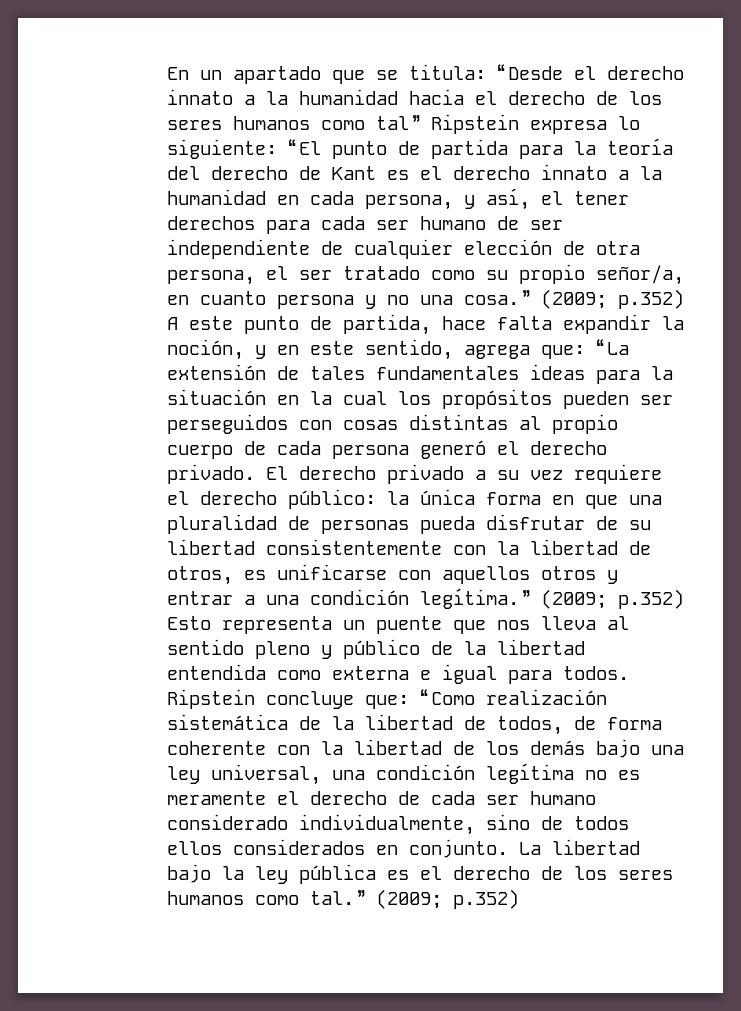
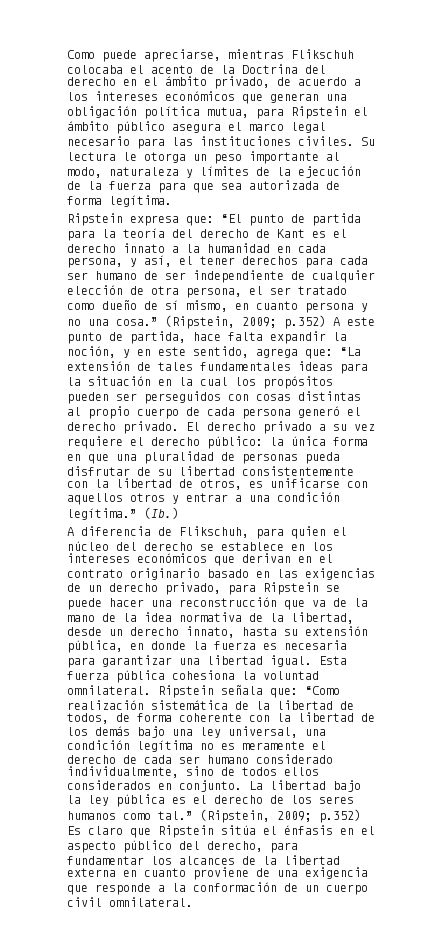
- En un apartado que se titula: “Desde el derecho innato a la humanidad hacia el derecho de los seres humanos como tal” Ripstein expresa lo siguiente: “El punto de partida para la teoría del derecho de Kant es el derecho innato a la humanidad en cada persona, y así, el tener derechos para cada ser humano de ser independiente de cualquier elección de otra persona, el ser tratado como su propio señor/a, en cuanto persona y no una cosa.”
+ Como puede apreciarse, mientras Flikschuh colocaba el acento de la Doctrina del derecho en el ámbito privado, de acuerdo a los intereses económicos que generan una obligación política mutua, para Ripstein el ámbito público asegura el marco legal necesario para las instituciones civiles. Su lectura le otorga un peso importante al modo, naturaleza y límites de la ejecución de la fuerza para que sea autorizada de forma legítima.
+ Ripstein expresa que: “El punto de partida para la teoría del derecho de Kant es el derecho innato a la humanidad en cada persona, y así, el tener derechos para cada ser humano de ser independiente de cualquier elección de otra persona, el ser tratado como dueño de sí mismo, en cuanto persona y no una cosa.”
- (2009; p.352) A este punto de partida, hace falta expandir la noción, y en este sentido, agrega que: “La extensión de tales fundamentales ideas para la situación en la cual los propósitos pueden ser perseguidos con cosas distintas al propio cuerpo de cada persona generó el derecho privado.
+ (Ripstein, 2009; p.352) A este punto de partida, hace falta expandir la noción, y en este sentido, agrega que: “La extensión de tales fundamentales ideas para la situación en la cual los propósitos pueden ser perseguidos con cosas distintas al propio cuerpo de cada persona generó el derecho privado.
- (2009; p.352) Esto representa un puente que nos lleva al sentido pleno y público de la libertad entendida como externa e igual para todos. Ripstein concluye que: “Como realización sistemática de la libertad de todos, de forma coherente con la libertad de los demás bajo una ley universal, una condición legítima no es meramente el derecho de cada ser humano considerado individualmente, sino de todos ellos considerados en conjunto.
+ (Ib.)
+ A diferencia de Flikschuh, para quien el núcleo del derecho se establece en los intereses económicos que derivan en el contrato originario basado en las exigencias de un derecho privado, para Ripstein se puede hacer una reconstrucción que va de la mano de la idea normativa de la libertad, desde un derecho innato, hasta su extensión pública, en donde la fuerza es necesaria para garantizar una libertad igual. Esta fuerza pública cohesiona la voluntad omnilateral. Ripstein señala que: “Como realización sistemática de la libertad de todos, de forma coherente con la libertad de los demás bajo una ley universal, una condición legítima no es meramente el derecho de cada ser humano considerado individualmente, sino de todos ellos considerados en conjunto.
- La libertad bajo la ley pública es el derecho de los seres humanos como tal.” (2009; p.352)
+ La libertad bajo la ley pública es el derecho de los seres humanos como tal.” (Ripstein, 2009; p.352) Es claro que Ripstein sitúa el énfasis en el aspecto público del derecho, para fundamentar los alcances de la libertad externa en cuanto proviene de una exigencia que responde a la conformación de un cuerpo civil omnilateral.

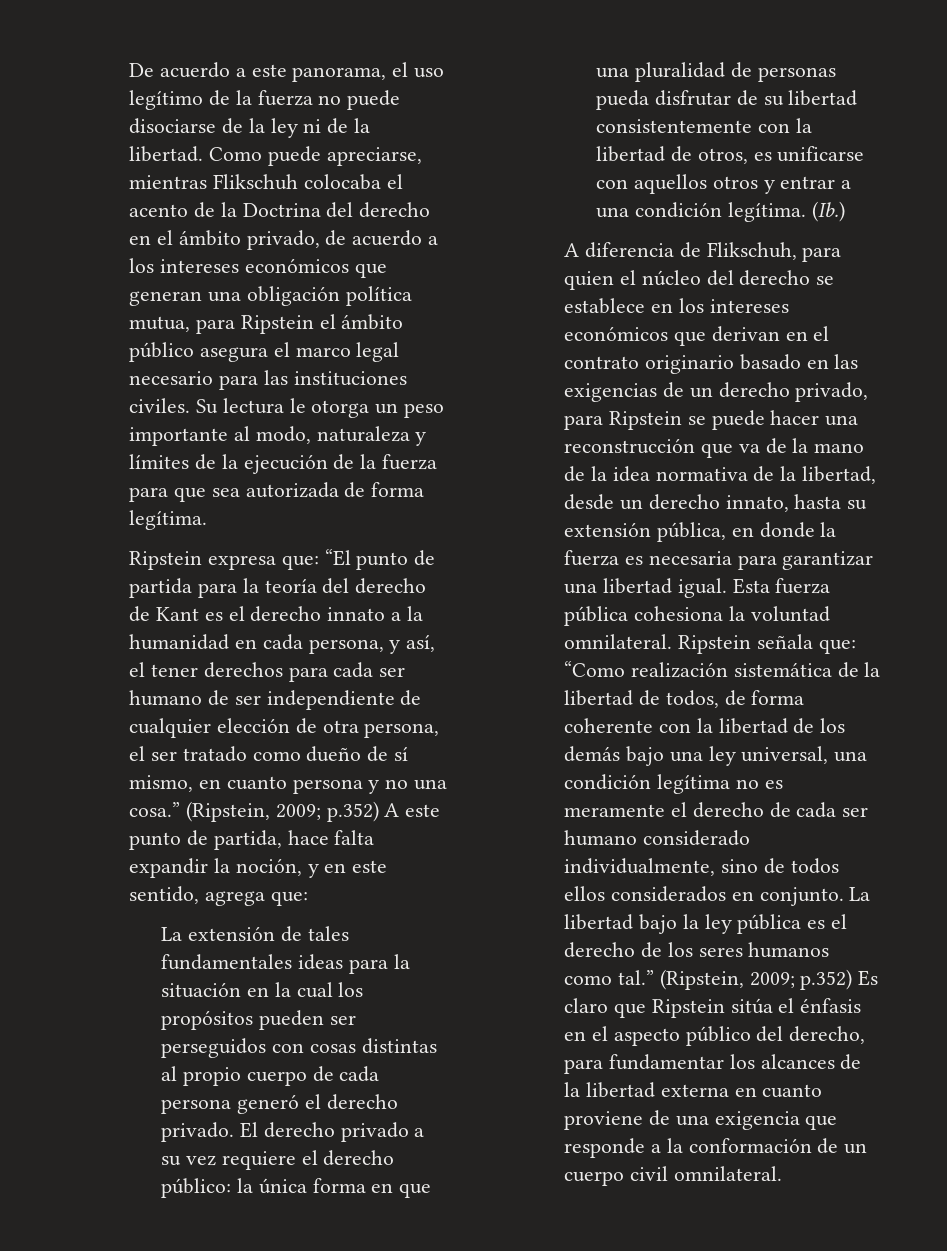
+ De acuerdo a este panorama, el uso legítimo de la fuerza no puede disociarse de la ley ni de la libertad.
- (Ripstein, 2009; p.352) A este punto de partida, hace falta expandir la noción, y en este sentido, agrega que: “La extensión de tales fundamentales ideas para la situación en la cual los propósitos pueden ser perseguidos con cosas distintas al propio cuerpo de cada persona generó el derecho privado.
+ (Ripstein, 2009; p.352) A este punto de partida, hace falta expandir la noción, y en este sentido, agrega que:
+ La extensión de tales fundamentales ideas para la situación en la cual los propósitos pueden ser perseguidos con cosas distintas al propio cuerpo de cada persona generó el derecho privado.
- El derecho privado a su vez requiere el derecho público: la única forma en que una pluralidad de personas pueda disfrutar de su libertad consistentemente con la libertad de otros, es unificarse con aquellos otros y entrar a una condición legítima.”
+ El derecho privado a su vez requiere el derecho público: la única forma en que una pluralidad de personas pueda disfrutar de su libertad consistentemente con la libertad de otros, es unificarse con aquellos otros y entrar a una condición legítima.

